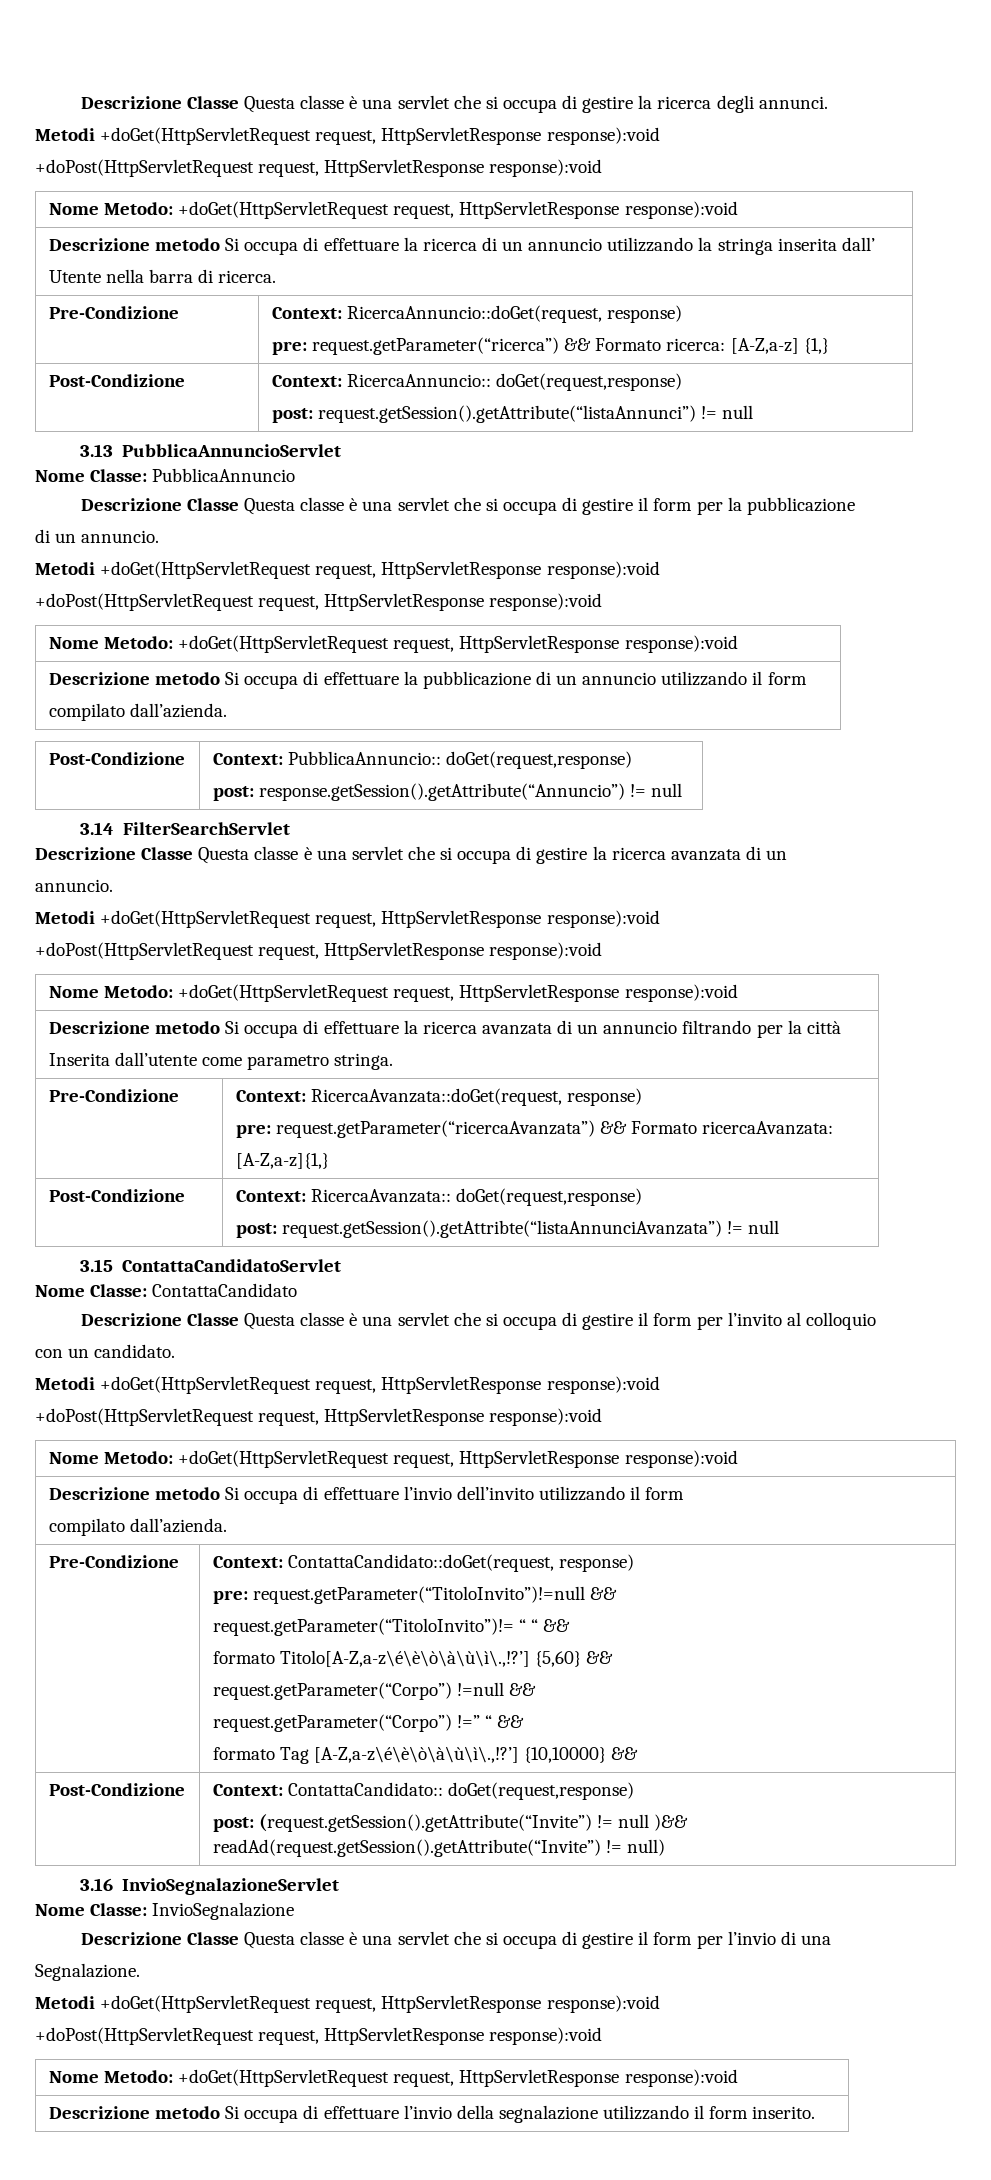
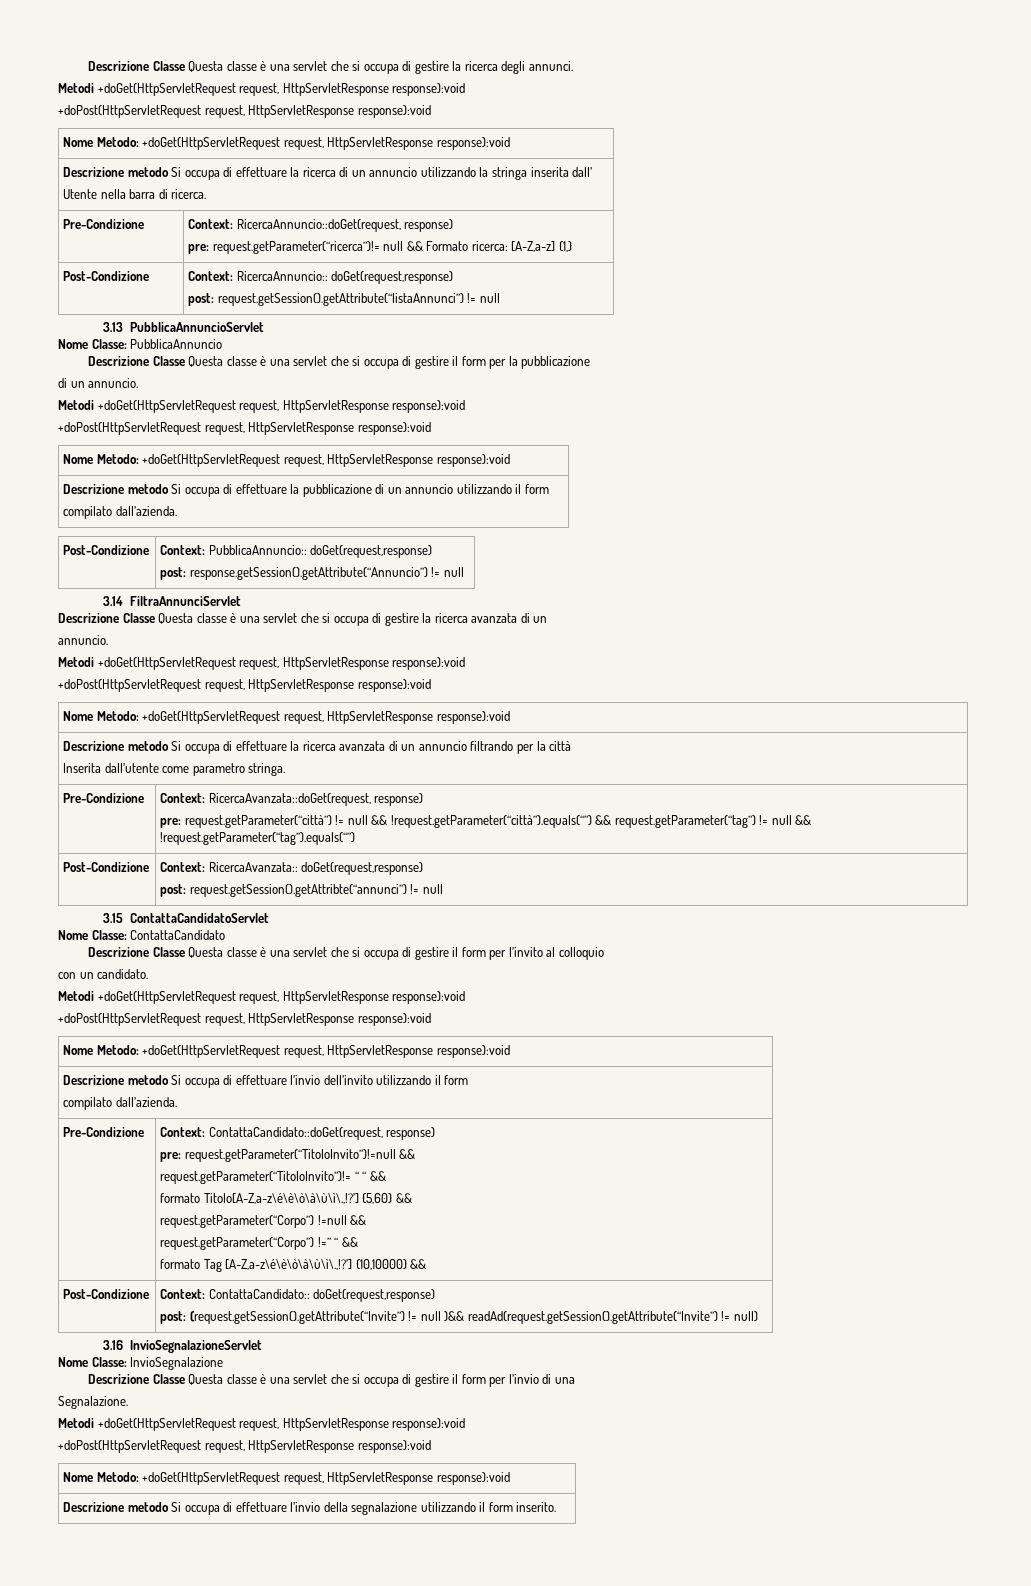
  Pre-Condizione | Context: RicercaAnnuncio::doGet(request, response)
- pre: request.getParameter(“ricerca”) && Formato ricerca: [A-Z,a-z] {1,}
+ pre: request.getParameter(“ricerca”)!= null && Formato ricerca: [A-Z,a-z] {1,}
- 3.14 FilterSearchServlet
+ 3.14 FiltraAnnunciServlet
  Pre-Condizione | Context: RicercaAvanzata::doGet(request, response)
- pre: request.getParameter(“ricercaAvanzata”) && Formato ricercaAvanzata:
- [A-Z,a-z]{1,}
+ pre: request.getParameter(“città”) != null && !request.getParameter(“città”).equals(“”) && request.getParameter(“tag”) != null && !request.getParameter(“tag”).equals(“”)
  Post-Condizione | Context: RicercaAvanzata:: doGet(request,response)
- post: request.getSession().getAttribte(“listaAnnunciAvanzata”) != null
+ post: request.getSession().getAttribte(“annunci”) != null

